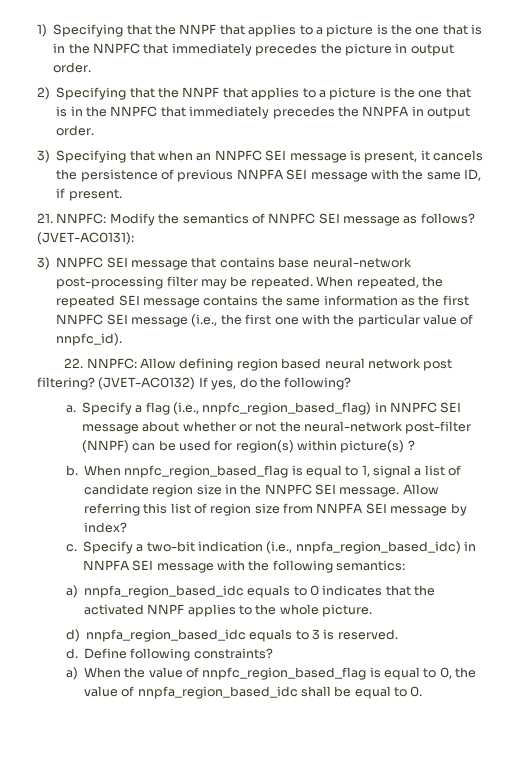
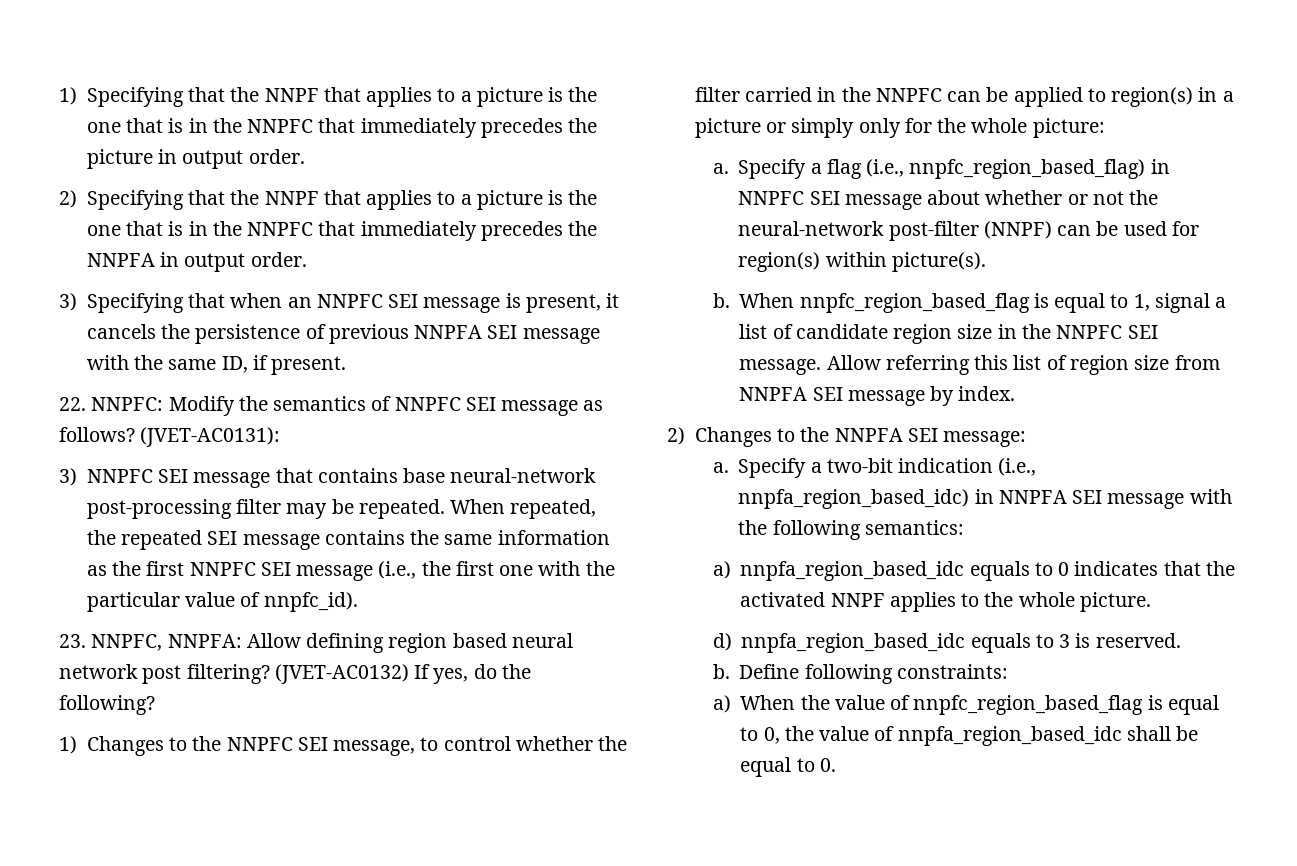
- 21. NNPFC: Modify the semantics of NNPFC SEI message as follows?
+ 22. NNPFC: Modify the semantics of NNPFC SEI message as follows?
- 22. NNPFC: Allow defining region based neural network post filtering?
+ 23. NNPFC, NNPFA: Allow defining region based neural network post filtering?
+ 1) Changes to the NNPFC SEI message, to control whether the filter carried in the NNPFC can be applied to region(s) in a picture or simply only for the whole picture:
- Specify a flag (i.e., nnpfc_region_based_flag) in NNPFC SEI message about whether or not the neural-network post-filter (NNPF) can be used for region(s) within picture(s) ?
+ Specify a flag (i.e., nnpfc_region_based_flag) in NNPFC SEI message about whether or not the neural-network post-filter (NNPF) can be used for region(s) within picture(s).
- Allow referring this list of region size from NNPFA SEI message by index?
- c.
+ Allow referring this list of region size from NNPFA SEI message by index.
+ 2) Changes to the NNPFA SEI message:
+ a.
  d) nnpfa_region_based_idc equals to 3 is reserved.
- d.
+ b.
- Define following constraints?
+ Define following constraints:

